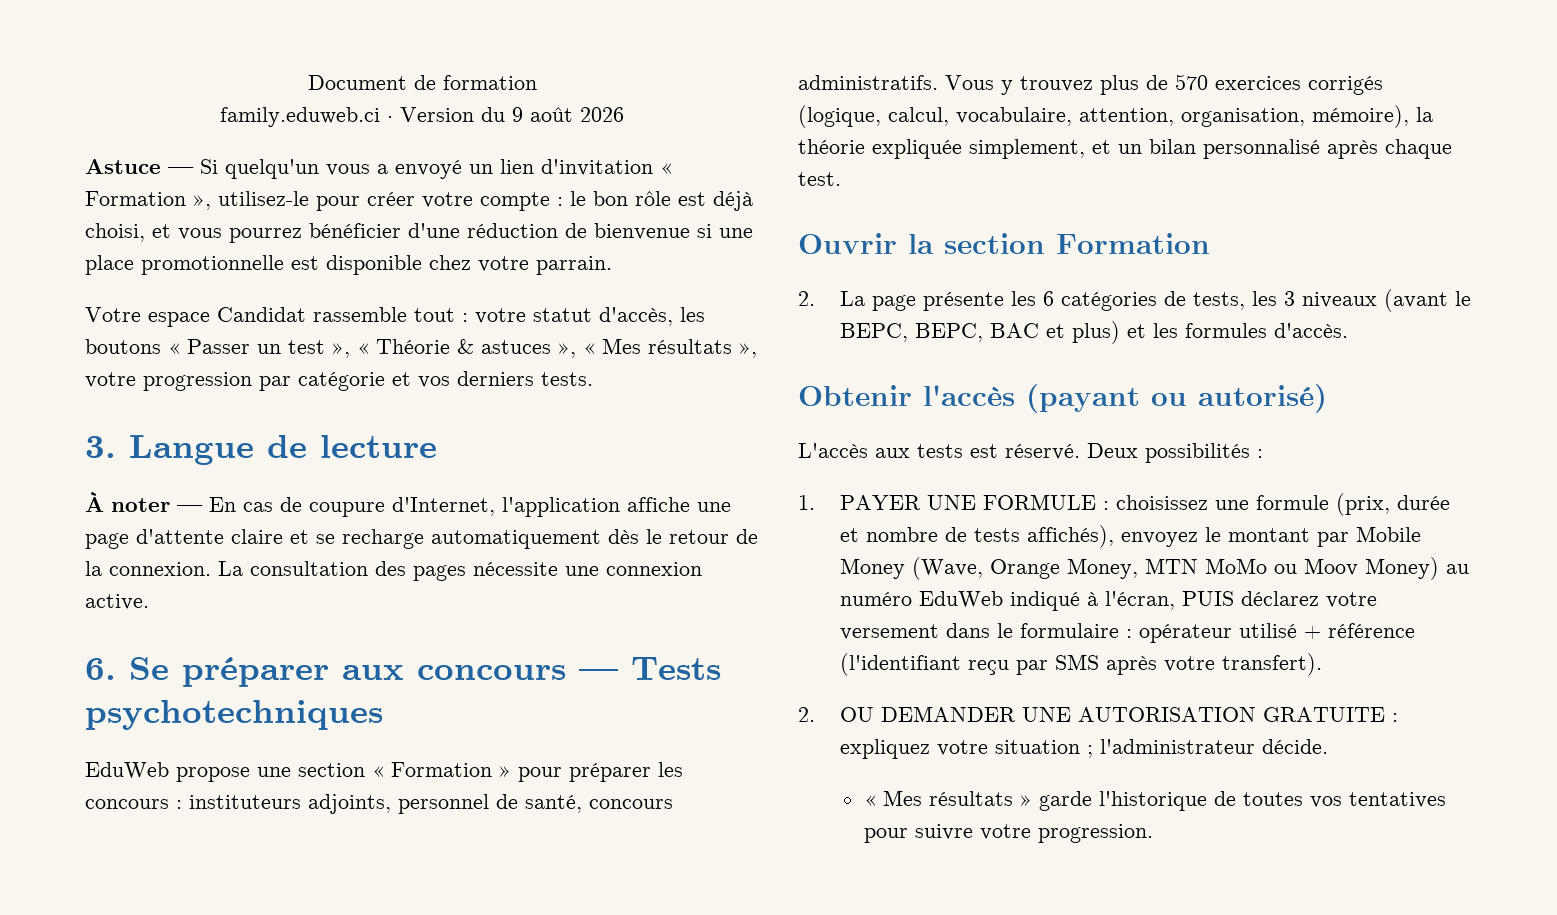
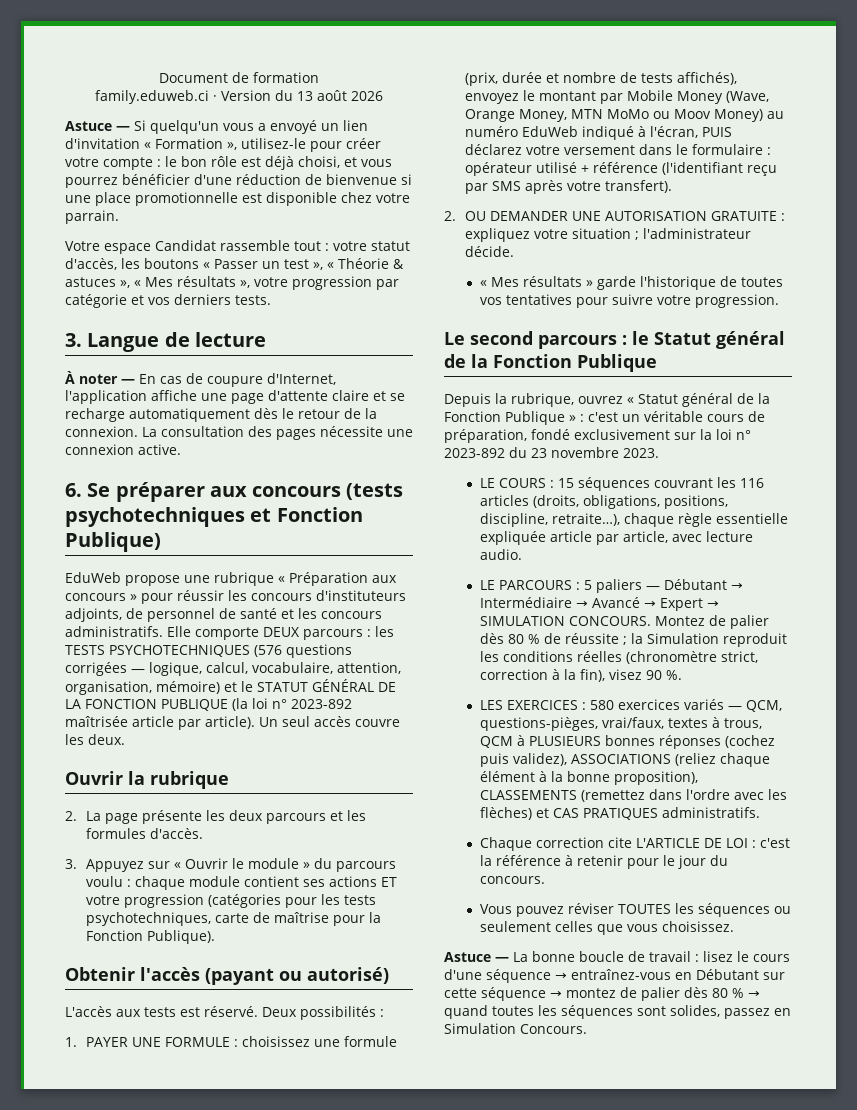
- family.eduweb.ci · Version du 9 août 2026
+ family.eduweb.ci · Version du 13 août 2026
- 6. Se préparer aux concours — Tests psychotechniques
+ 6. Se préparer aux concours (tests psychotechniques et Fonction Publique)
- EduWeb propose une section « Formation » pour préparer les concours : instituteurs adjoints, personnel de santé, concours administratifs. Vous y trouvez plus de 570 exercices corrigés (logique, calcul, vocabulaire, attention, organisation, mémoire), la théorie expliquée simplement, et un bilan personnalisé après chaque test.
+ EduWeb propose une rubrique « Préparation aux concours » pour réussir les concours d'instituteurs adjoints, de personnel de santé et les concours administratifs. Elle comporte DEUX parcours : les TESTS PSYCHOTECHNIQUES (576 questions corrigées — logique, calcul, vocabulaire, attention, organisation, mémoire) et le STATUT GÉNÉRAL DE LA FONCTION PUBLIQUE (la loi n° 2023-892 maîtrisée article par article). Un seul accès couvre les deux.
- Ouvrir la section Formation
+ Ouvrir la rubrique
- 2. La page présente les 6 catégories de tests, les 3 niveaux (avant le BEPC, BEPC, BAC et plus) et les formules d'accès.
+ 2. La page présente les deux parcours et les formules d'accès.
+ 3. Appuyez sur « Ouvrir le module » du parcours voulu : chaque module contient ses actions ET votre progression (catégories pour les tests psychotechniques, carte de maîtrise pour la Fonction Publique).
+ Le second parcours : le Statut général de la Fonction Publique
+ Depuis la rubrique, ouvrez « Statut général de la Fonction Publique » : c'est un véritable cours de préparation, fondé exclusivement sur la loi n° 2023-892 du 23 novembre 2023.
+ LE COURS : 15 séquences couvrant les 116 articles (droits, obligations, positions, discipline, retraite…), chaque règle essentielle expliquée article par article, avec lecture audio.
+ LE PARCOURS : 5 paliers — Débutant → Intermédiaire → Avancé → Expert → SIMULATION CONCOURS. Montez de palier dès 80 % de réussite ; la Simulation reproduit les conditions réelles (chronomètre strict, correction à la fin), visez 90 %.
+ LES EXERCICES : 580 exercices variés — QCM, questions-pièges, vrai/faux, textes à trous, QCM à PLUSIEURS bonnes réponses (cochez puis validez), ASSOCIATIONS (reliez chaque élément à la bonne proposition), CLASSEMENTS (remettez dans l'ordre avec les flèches) et CAS PRATIQUES administratifs.
+ Chaque correction cite L'ARTICLE DE LOI : c'est la référence à retenir pour le jour du concours.
+ Vous pouvez réviser TOUTES les séquences ou seulement celles que vous choisissez.
+ Astuce — La bonne boucle de travail : lisez le cours d'une séquence → entraînez-vous en Débutant sur cette séquence → montez de palier dès 80 % → quand toutes les séquences sont solides, passez en Simulation Concours.

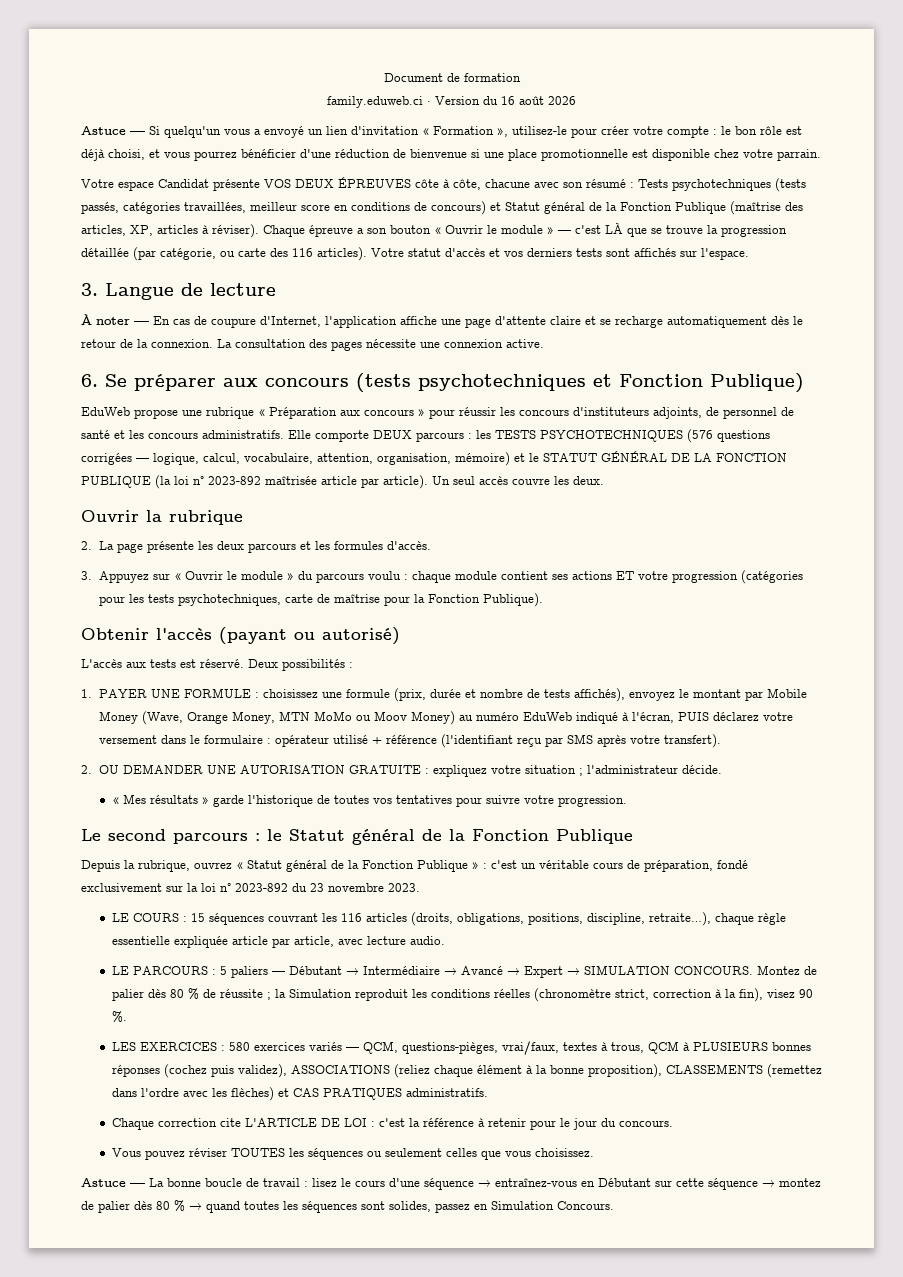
- family.eduweb.ci · Version du 13 août 2026
+ family.eduweb.ci · Version du 16 août 2026
- Votre espace Candidat rassemble tout : votre statut d'accès, les boutons « Passer un test », « Théorie & astuces », « Mes résultats », votre progression par catégorie et vos derniers tests.
+ Votre espace Candidat présente VOS DEUX ÉPREUVES côte à côte, chacune avec son résumé : Tests psychotechniques (tests passés, catégories travaillées, meilleur score en conditions de concours) et Statut général de la Fonction Publique (maîtrise des articles, XP, articles à réviser). Chaque épreuve a son bouton « Ouvrir le module » — c'est LÀ que se trouve la progression détaillée (par catégorie, ou carte des 116 articles). Votre statut d'accès et vos derniers tests sont affichés sur l'espace.

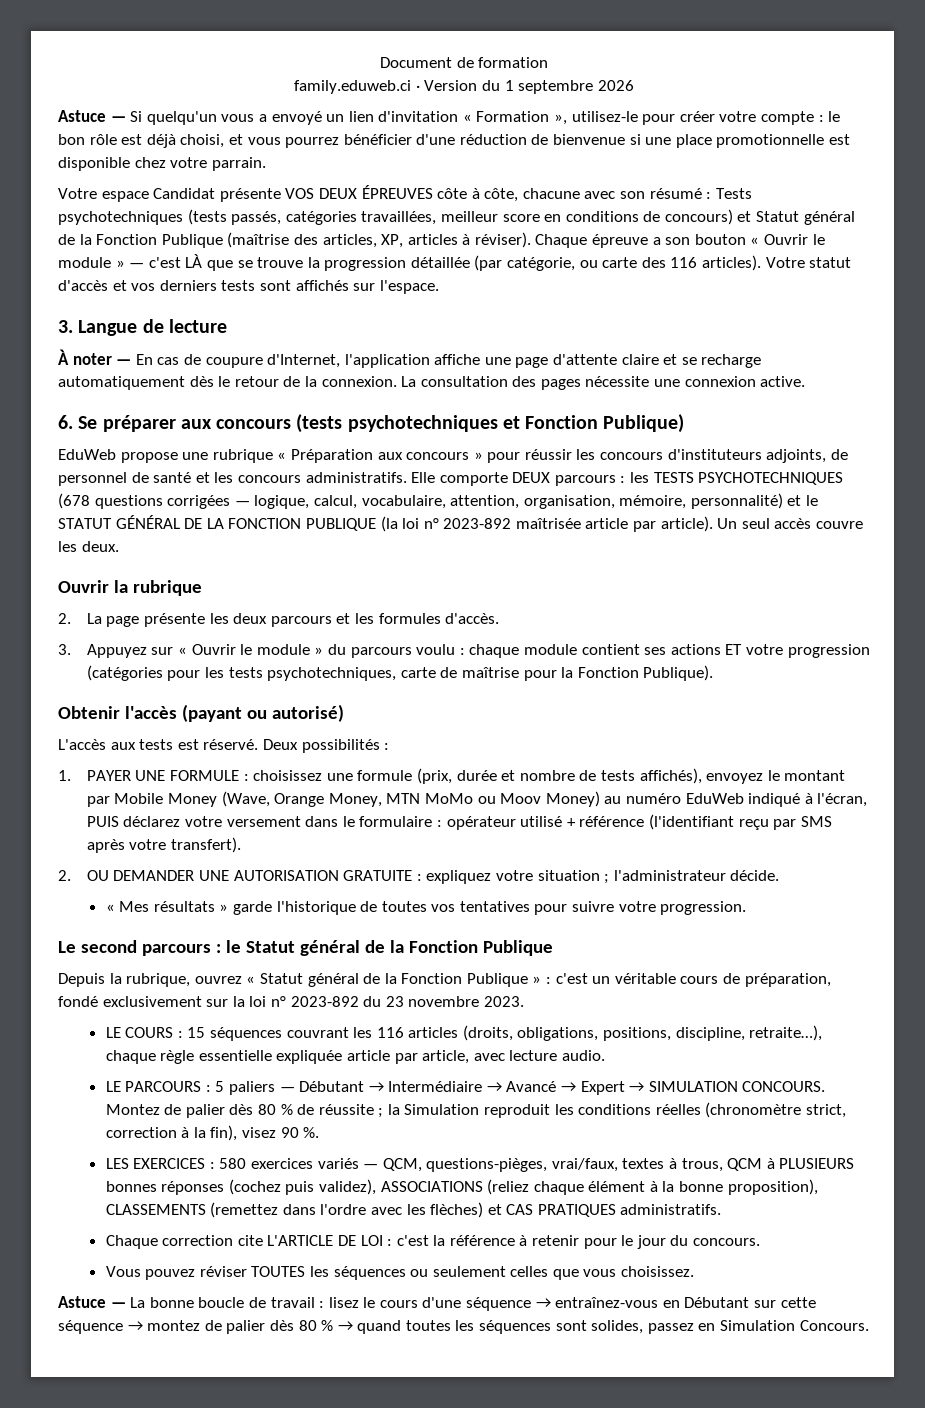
- family.eduweb.ci · Version du 16 août 2026
+ family.eduweb.ci · Version du 1 septembre 2026
- Elle comporte DEUX parcours : les TESTS PSYCHOTECHNIQUES (576 questions corrigées — logique, calcul, vocabulaire, attention, organisation, mémoire) et le STATUT GÉNÉRAL DE LA FONCTION PUBLIQUE (la loi n° 2023-892 maîtrisée article par article).
+ Elle comporte DEUX parcours : les TESTS PSYCHOTECHNIQUES (678 questions corrigées — logique, calcul, vocabulaire, attention, organisation, mémoire, personnalité) et le STATUT GÉNÉRAL DE LA FONCTION PUBLIQUE (la loi n° 2023-892 maîtrisée article par article).

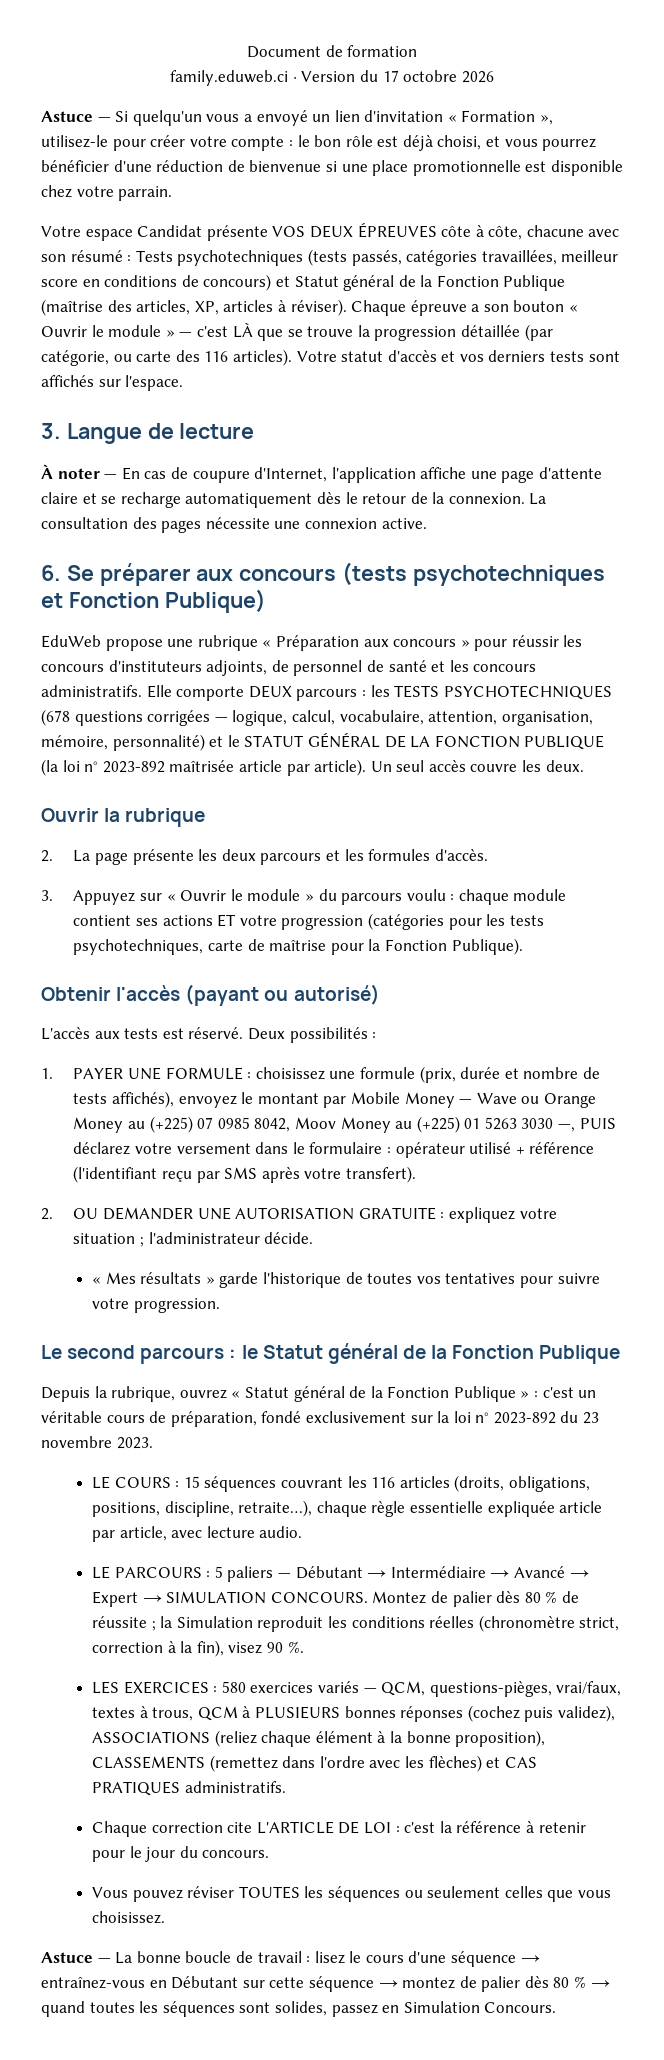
- family.eduweb.ci · Version du 1 septembre 2026
+ family.eduweb.ci · Version du 17 octobre 2026
- 1. PAYER UNE FORMULE : choisissez une formule (prix, durée et nombre de tests affichés), envoyez le montant par Mobile Money (Wave, Orange Money, MTN MoMo ou Moov Money) au numéro EduWeb indiqué à l'écran, PUIS déclarez votre versement dans le formulaire : opérateur utilisé + référence (l'identifiant reçu par SMS après votre transfert).
+ 1. PAYER UNE FORMULE : choisissez une formule (prix, durée et nombre de tests affichés), envoyez le montant par Mobile Money — Wave ou Orange Money au (+225) 07 0985 8042, Moov Money au (+225) 01 5263 3030 —, PUIS déclarez votre versement dans le formulaire : opérateur utilisé + référence (l'identifiant reçu par SMS après votre transfert).

